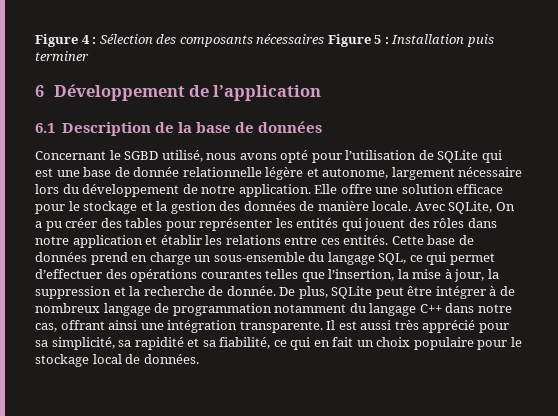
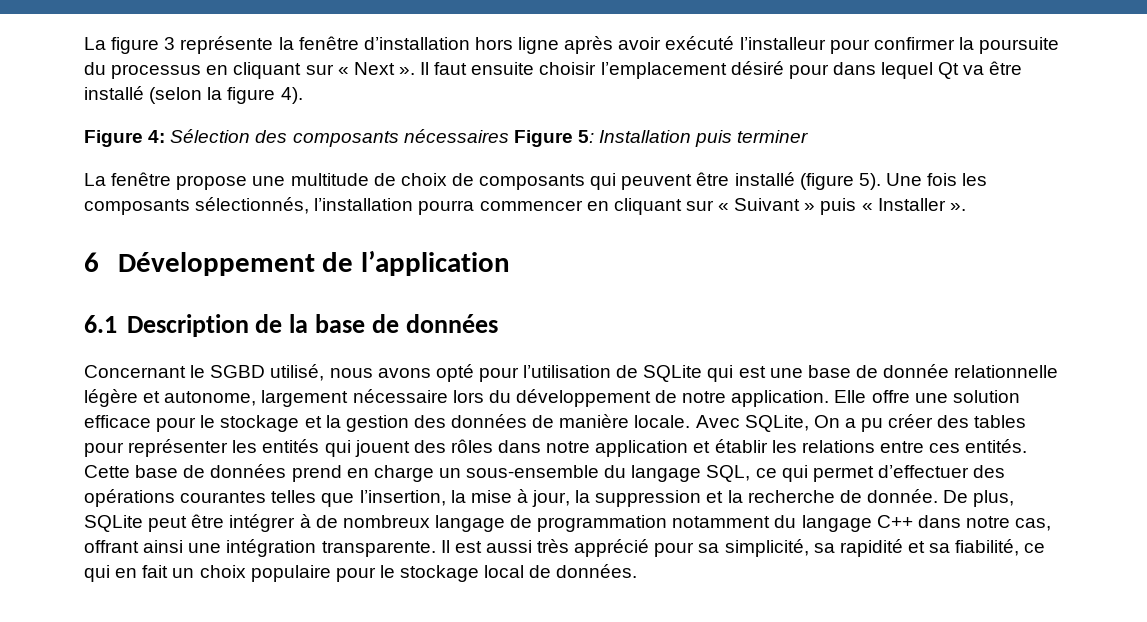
- Figure 4 : Sélection des composants nécessaires Figure 5 : Installation puis terminer
+ La figure 3 représente la fenêtre d’installation hors ligne après avoir exécuté l’installeur pour confirmer la poursuite du processus en cliquant sur « Next ». Il faut ensuite choisir l’emplacement désiré pour dans lequel Qt va être installé (selon la figure 4).
+ Figure 4: Sélection des composants nécessaires Figure 5: Installation puis terminer
+ La fenêtre propose une multitude de choix de composants qui peuvent être installé (figure 5). Une fois les composants sélectionnés, l’installation pourra commencer en cliquant sur « Suivant » puis « Installer ».

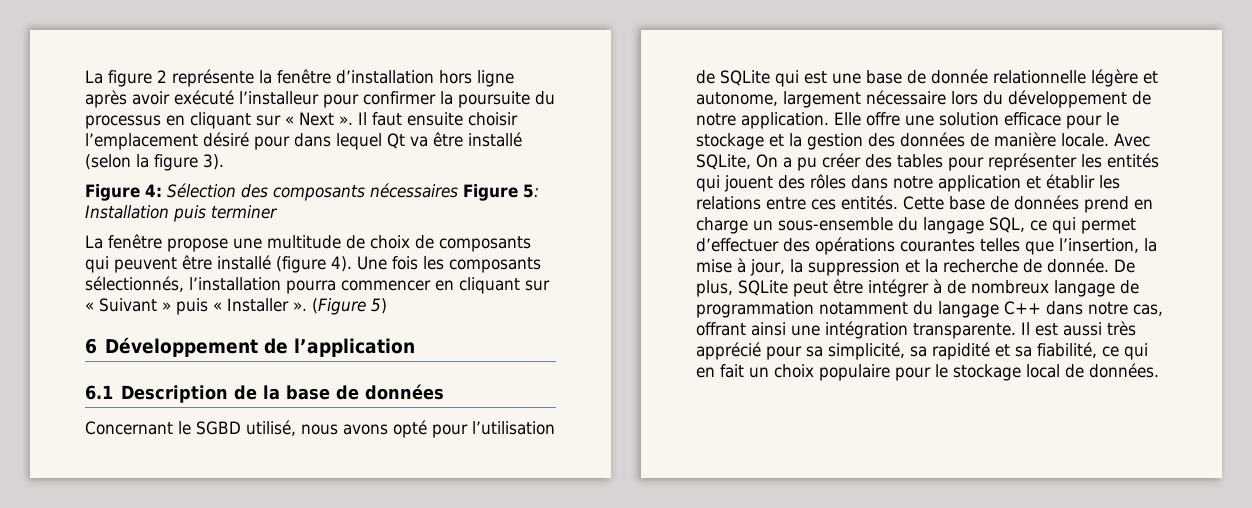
- La figure 3 représente la fenêtre d’installation hors ligne après avoir exécuté l’installeur pour confirmer la poursuite du processus en cliquant sur « Next ».
+ La figure 2 représente la fenêtre d’installation hors ligne après avoir exécuté l’installeur pour confirmer la poursuite du processus en cliquant sur « Next ».
- Il faut ensuite choisir l’emplacement désiré pour dans lequel Qt va être installé (selon la figure 4).
+ Il faut ensuite choisir l’emplacement désiré pour dans lequel Qt va être installé (selon la figure 3).
- La fenêtre propose une multitude de choix de composants qui peuvent être installé (figure 5).
+ La fenêtre propose une multitude de choix de composants qui peuvent être installé (figure 4).
+ (Figure 5)

